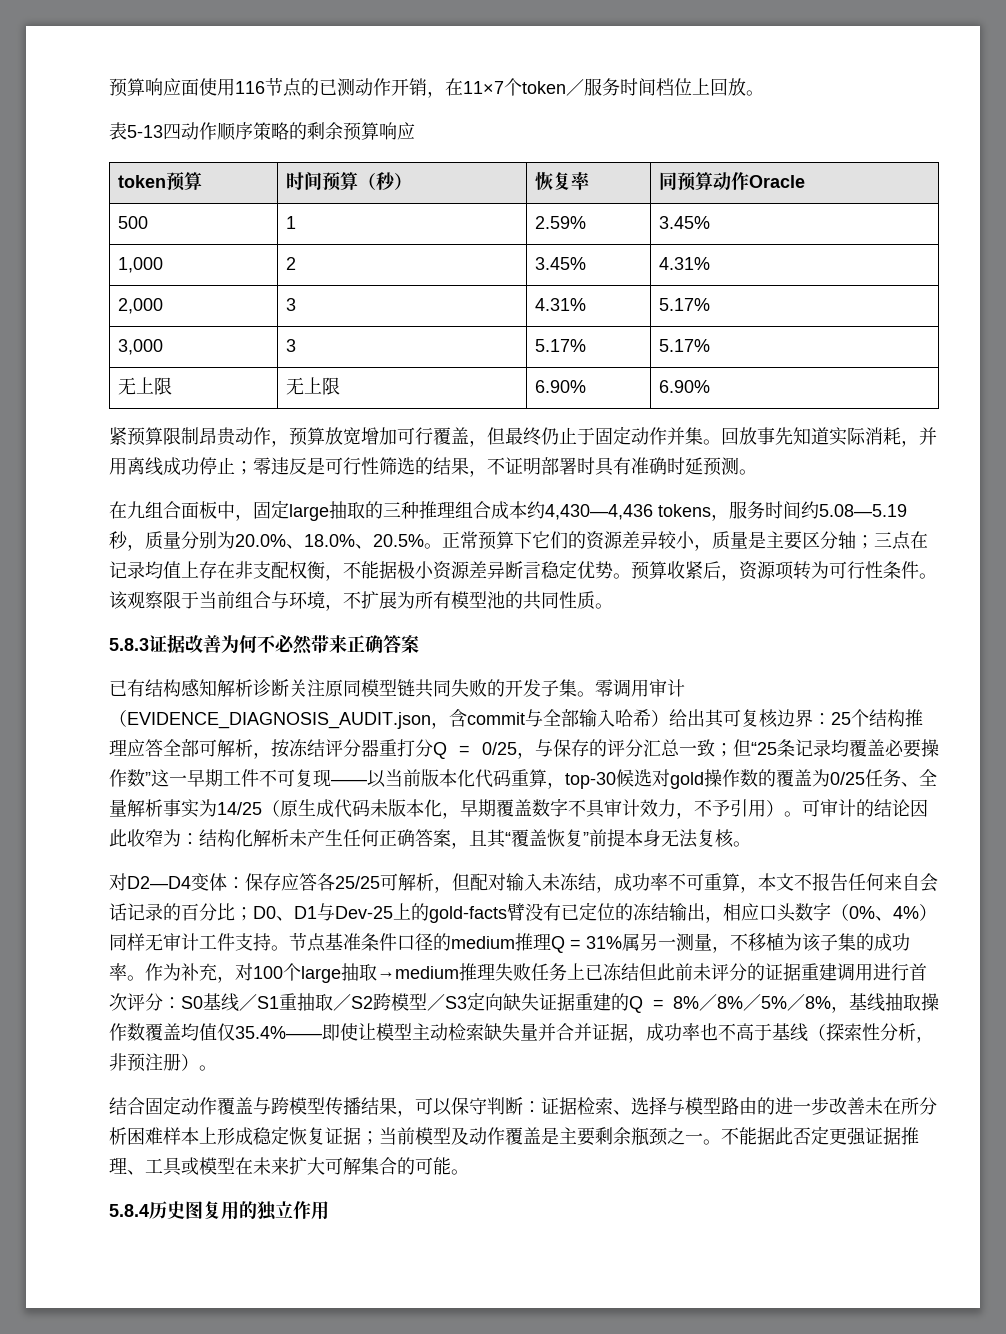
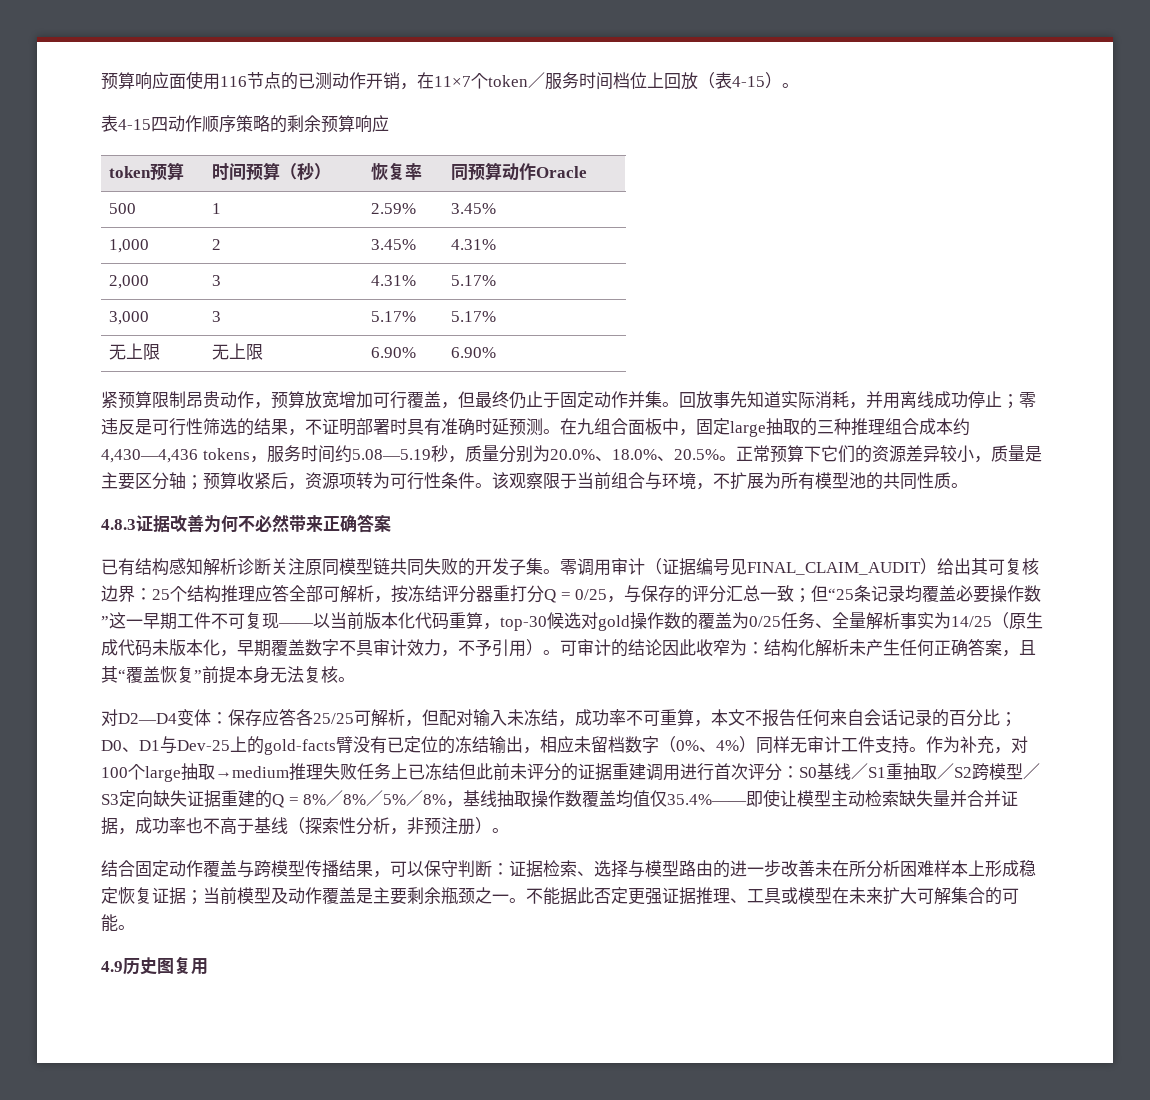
- 预算响应面使用116节点的已测动作开销，在11×7个token／服务时间档位上回放。
+ 预算响应面使用116节点的已测动作开销，在11×7个token／服务时间档位上回放（表4-15）。
- 表5-13四动作顺序策略的剩余预算响应
+ 表4-15四动作顺序策略的剩余预算响应
- 回放事先知道实际消耗，并用离线成功停止；零违反是可行性筛选的结果，不证明部署时具有准确时延预测。
- 在九组合面板中，固定large抽取的三种推理组合成本约4,430—4,436 tokens，服务时间约5.08—5.19秒，质量分别为20.0%、18.0%、20.5%。
+ 回放事先知道实际消耗，并用离线成功停止；零违反是可行性筛选的结果，不证明部署时具有准确时延预测。在九组合面板中，固定large抽取的三种推理组合成本约4,430—4,436 tokens，服务时间约5.08—5.19秒，质量分别为20.0%、18.0%、20.5%。
- 正常预算下它们的资源差异较小，质量是主要区分轴；三点在记录均值上存在非支配权衡，不能据极小资源差异断言稳定优势。预算收紧后，资源项转为可行性条件。
+ 正常预算下它们的资源差异较小，质量是主要区分轴；预算收紧后，资源项转为可行性条件。
- 5.8.3证据改善为何不必然带来正确答案
+ 4.8.3证据改善为何不必然带来正确答案
- 零调用审计（EVIDENCE_DIAGNOSIS_AUDIT.json，含commit与全部输入哈希）给出其可复核边界：
+ 零调用审计（证据编号见FINAL_CLAIM_AUDIT）给出其可复核边界：
- 对D2—D4变体：保存应答各25/25可解析，但配对输入未冻结，成功率不可重算，本文不报告任何来自会话记录的百分比；D0、D1与Dev-25上的gold-facts臂没有已定位的冻结输出，相应口头数字（0%、4%）同样无审计工件支持。
+ 对D2—D4变体：保存应答各25/25可解析，但配对输入未冻结，成功率不可重算，本文不报告任何来自会话记录的百分比；D0、D1与Dev-25上的gold-facts臂没有已定位的冻结输出，相应未留档数字（0%、4%）同样无审计工件支持。
- 节点基准条件口径的medium推理Q = 31%属另一测量，不移植为该子集的成功率。
- 5.8.4历史图复用的独立作用
+ 4.9历史图复用

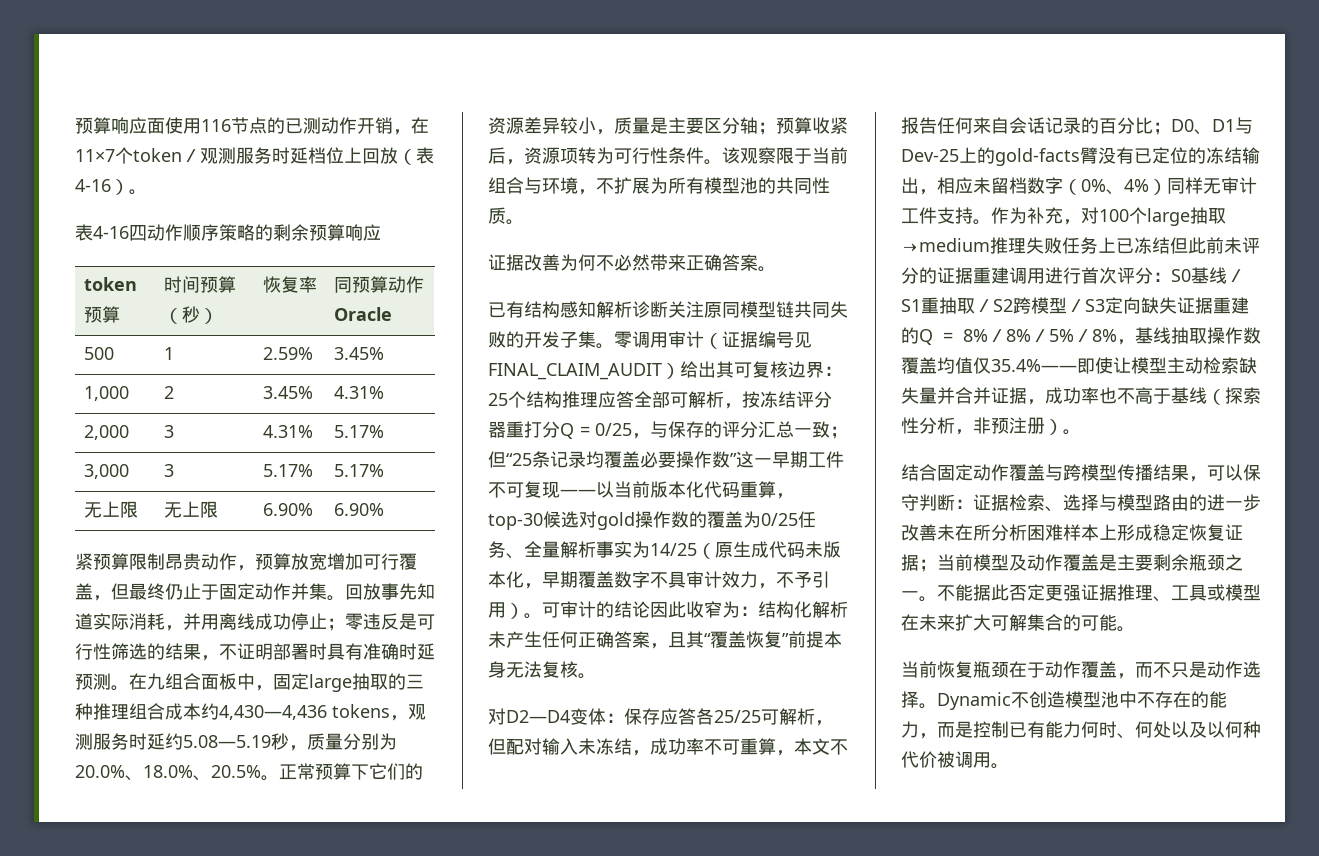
- 预算响应面使用116节点的已测动作开销，在11×7个token／服务时间档位上回放（表4-15）。
+ 预算响应面使用116节点的已测动作开销，在11×7个token／观测服务时延档位上回放（表4-16）。
- 表4-15四动作顺序策略的剩余预算响应
+ 表4-16四动作顺序策略的剩余预算响应
- 在九组合面板中，固定large抽取的三种推理组合成本约4,430—4,436 tokens，服务时间约5.08—5.19秒，质量分别为20.0%、18.0%、20.5%。
+ 在九组合面板中，固定large抽取的三种推理组合成本约4,430—4,436 tokens，观测服务时延约5.08—5.19秒，质量分别为20.0%、18.0%、20.5%。
- 4.8.3证据改善为何不必然带来正确答案
+ 证据改善为何不必然带来正确答案。
- 4.9历史图复用
+ 当前恢复瓶颈在于动作覆盖，而不只是动作选择。Dynamic不创造模型池中不存在的能力，而是控制已有能力何时、何处以及以何种代价被调用。

